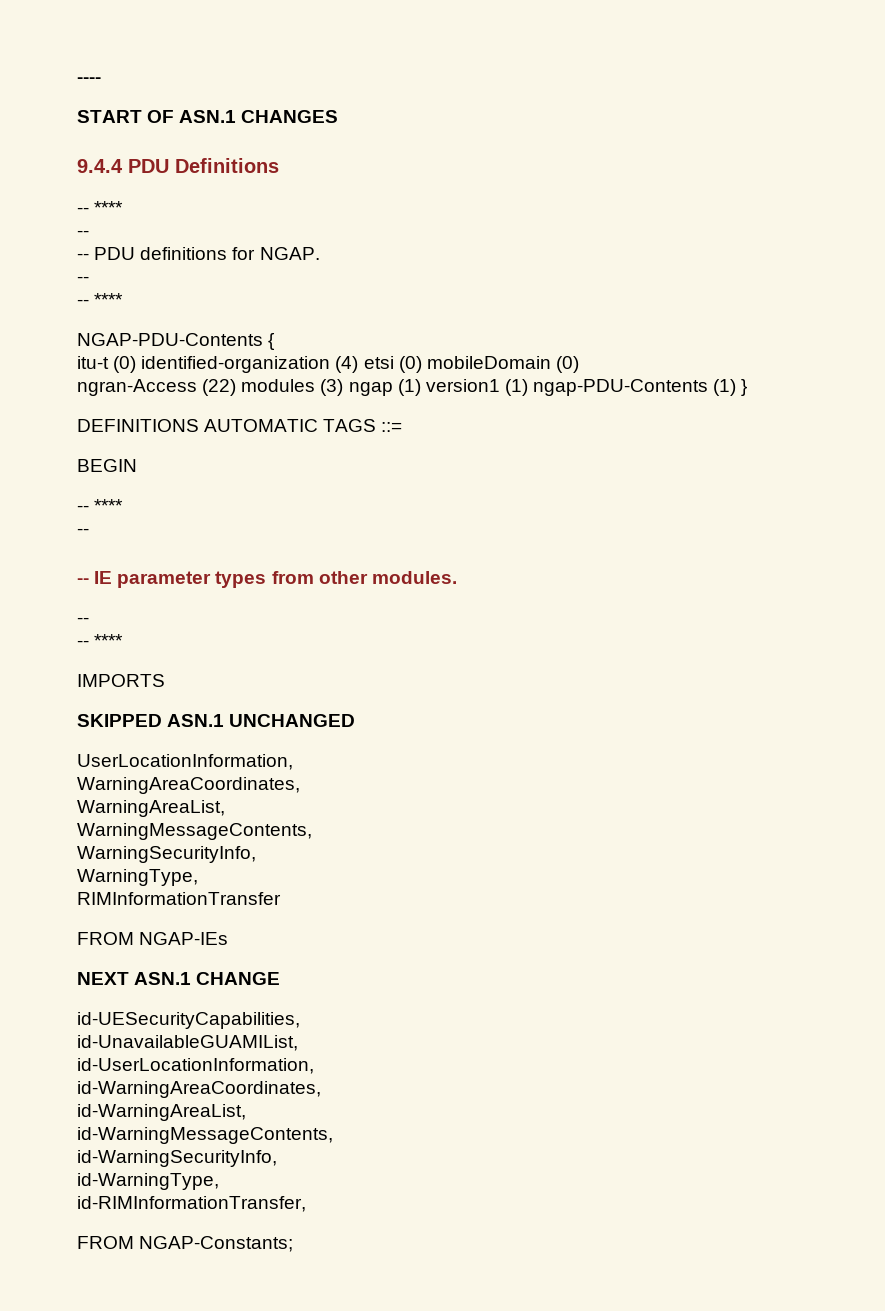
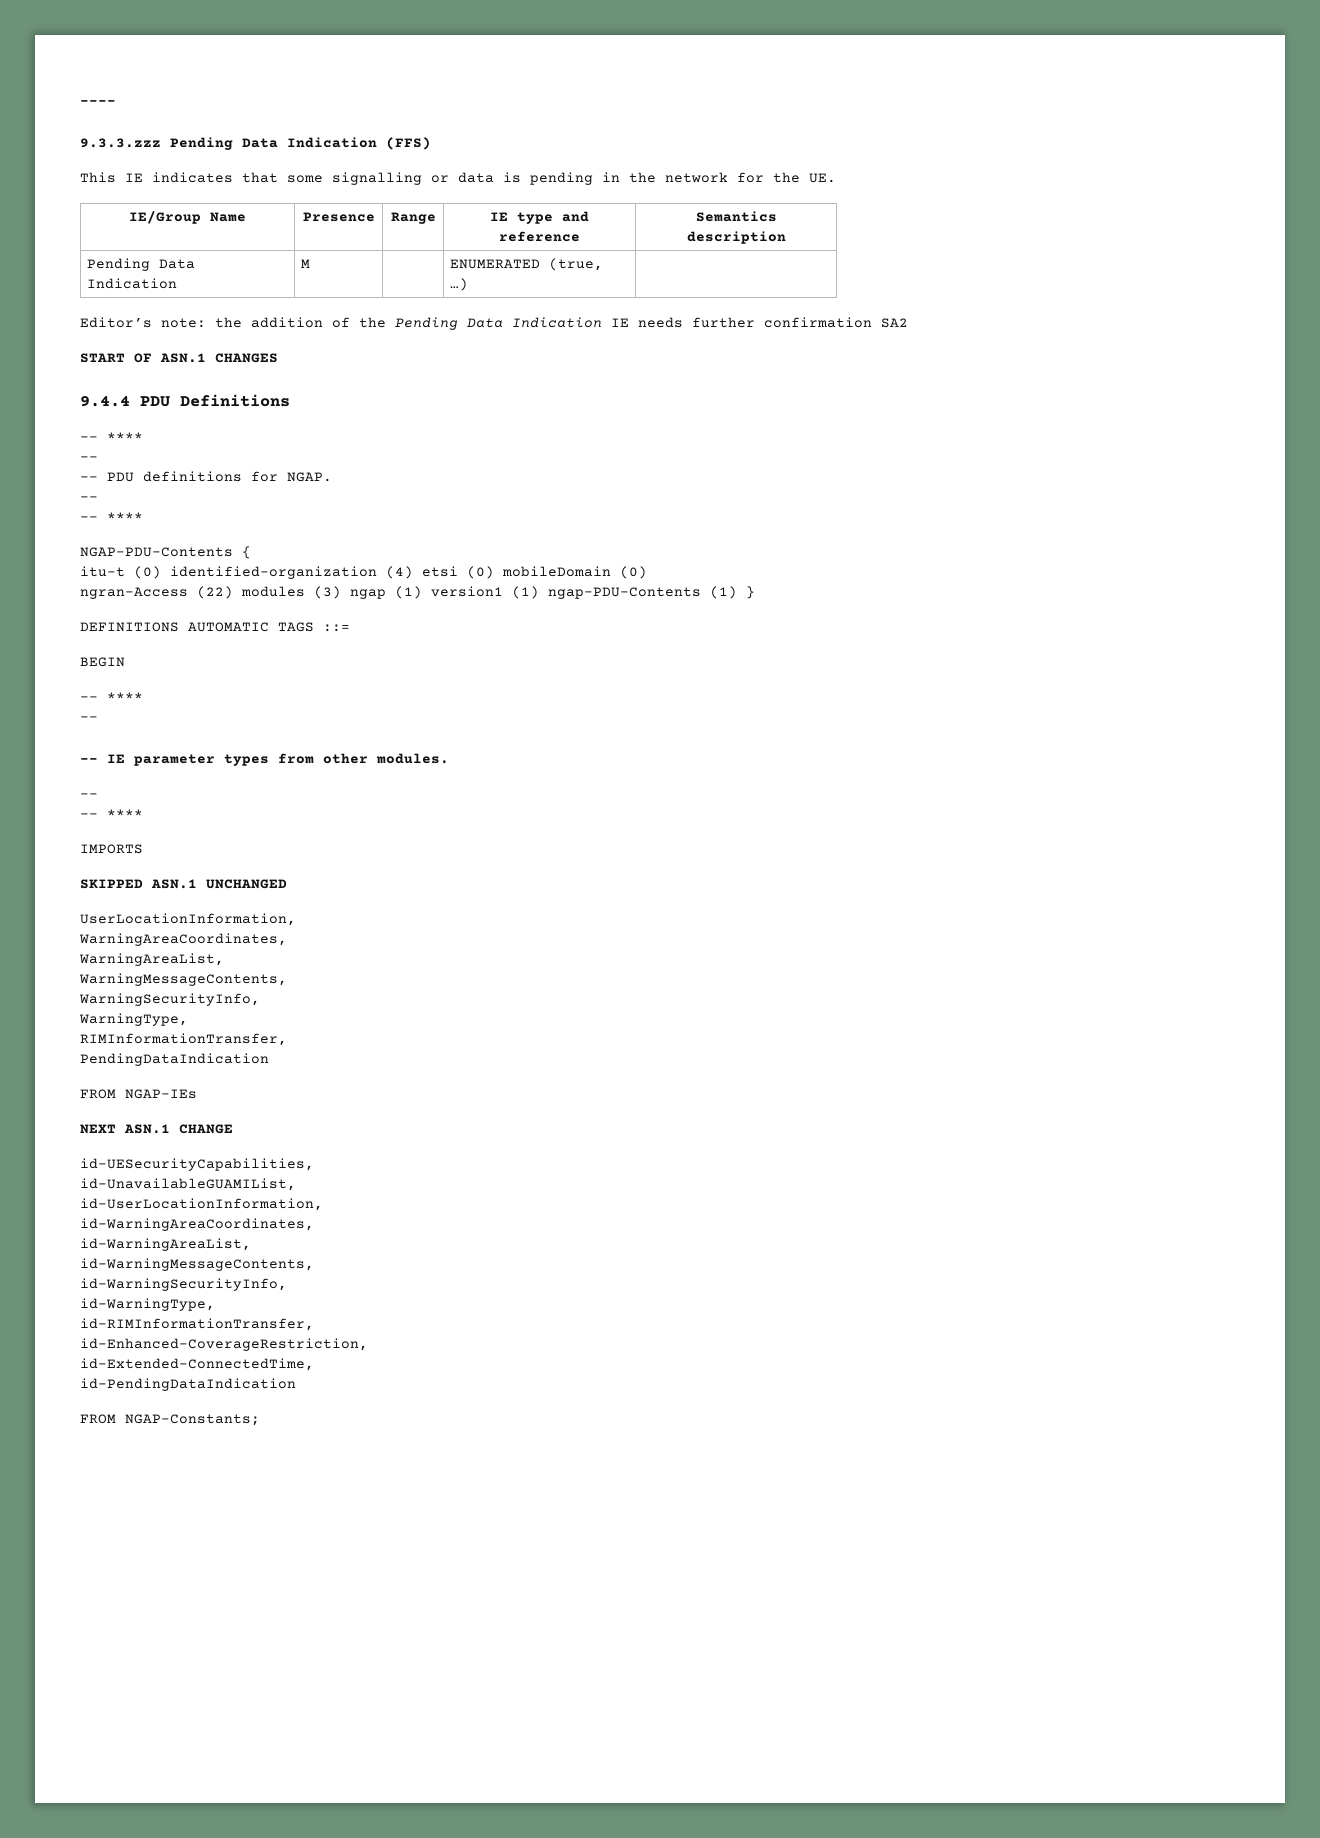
+ 9.3.3.zzz Pending Data Indication (FFS)
+ This IE indicates that some signalling or data is pending in the network for the UE.
+ IE/Group Name | Presence | Range | IE type and reference | Semantics description
+ Pending Data Indication | M | | ENUMERATED (true, …) |
+ Editor’s note: the addition of the Pending Data Indication IE needs further confirmation SA2
- RIMInformationTransfer
+ RIMInformationTransfer,
+ PendingDataIndication
+ id-Enhanced-CoverageRestriction,
+ id-Extended-ConnectedTime,
+ id-PendingDataIndication

